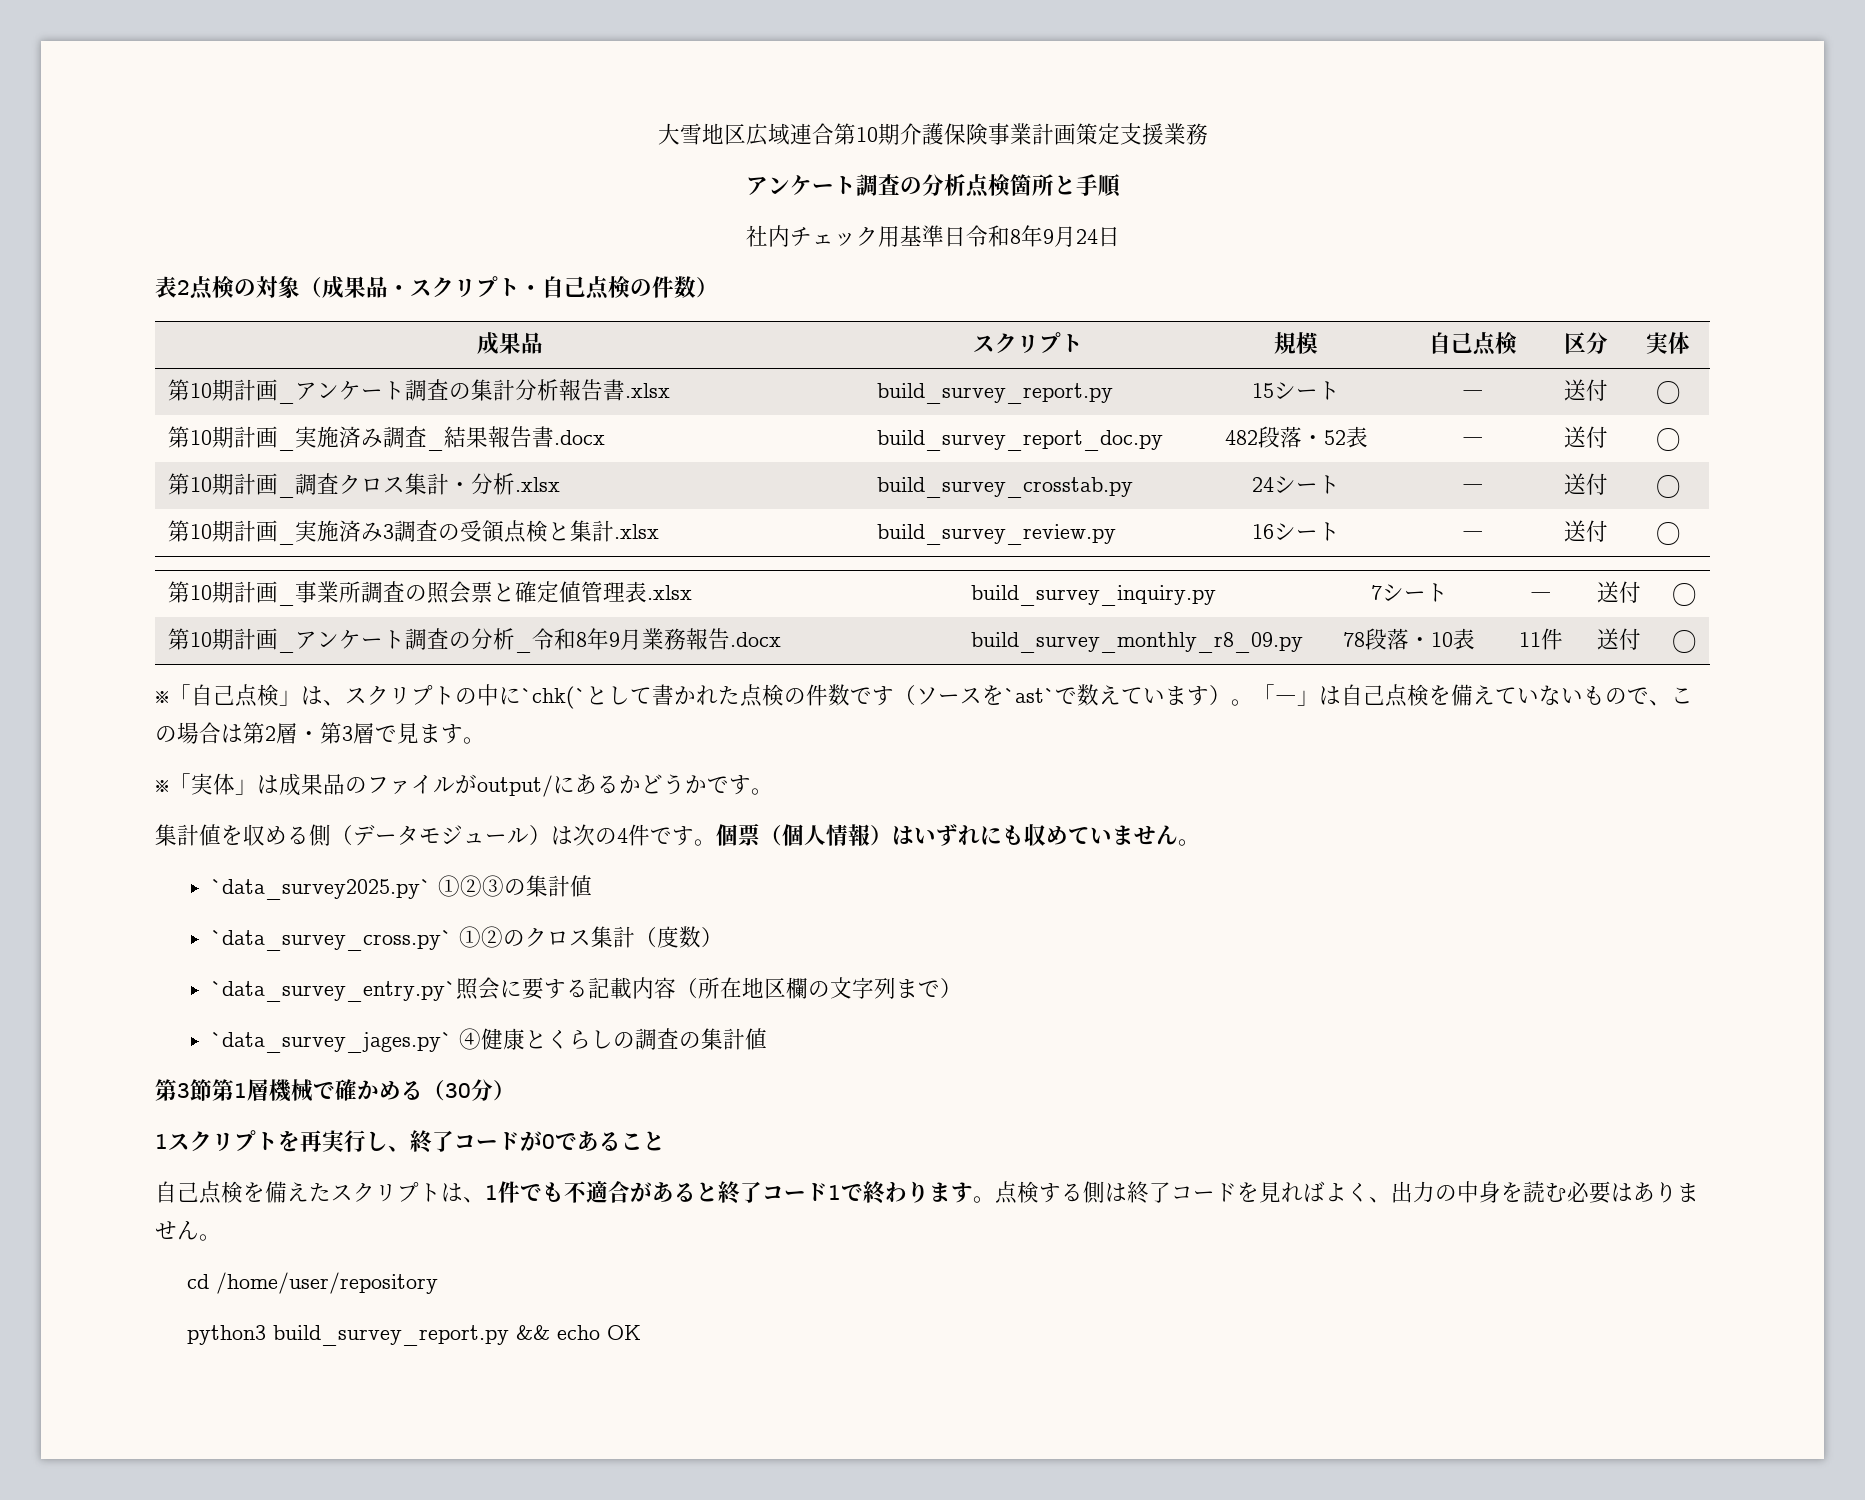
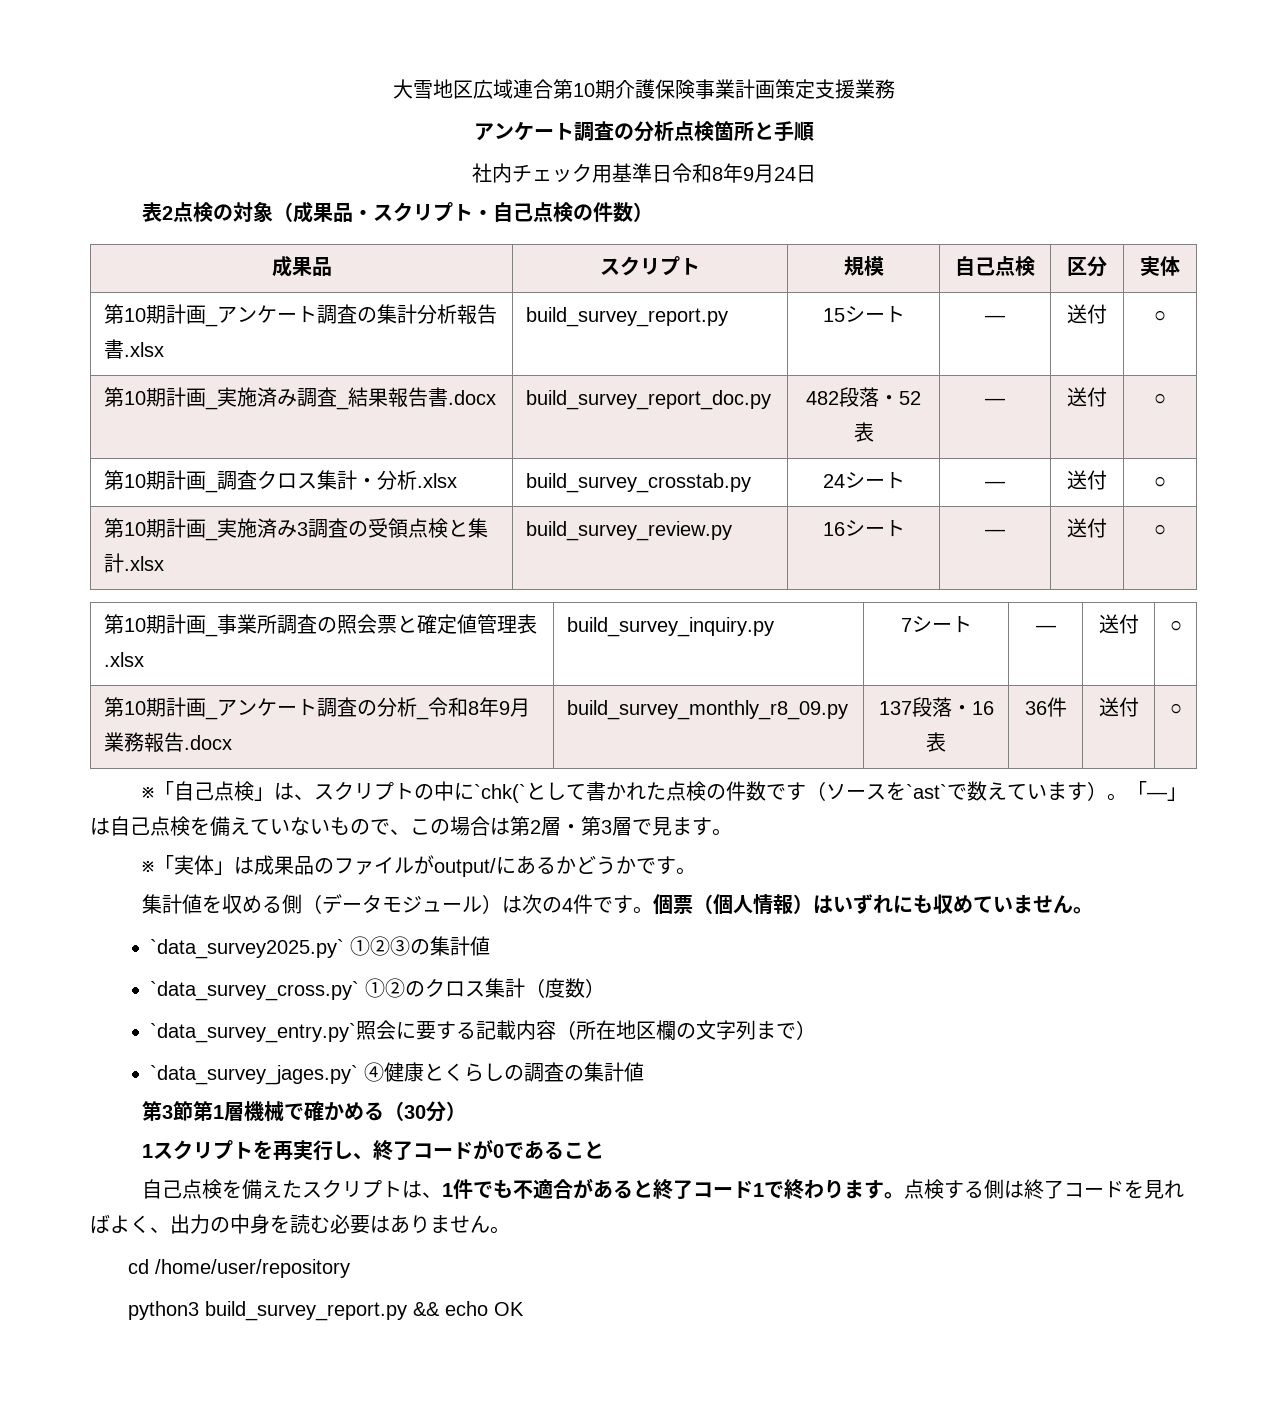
- 第10期計画_アンケート調査の分析_令和8年9月業務報告.docx | build_survey_monthly_r8_09.py | 78段落・10表 | 11件 | 送付 | ○
+ 第10期計画_アンケート調査の分析_令和8年9月業務報告.docx | build_survey_monthly_r8_09.py | 137段落・16表 | 36件 | 送付 | ○

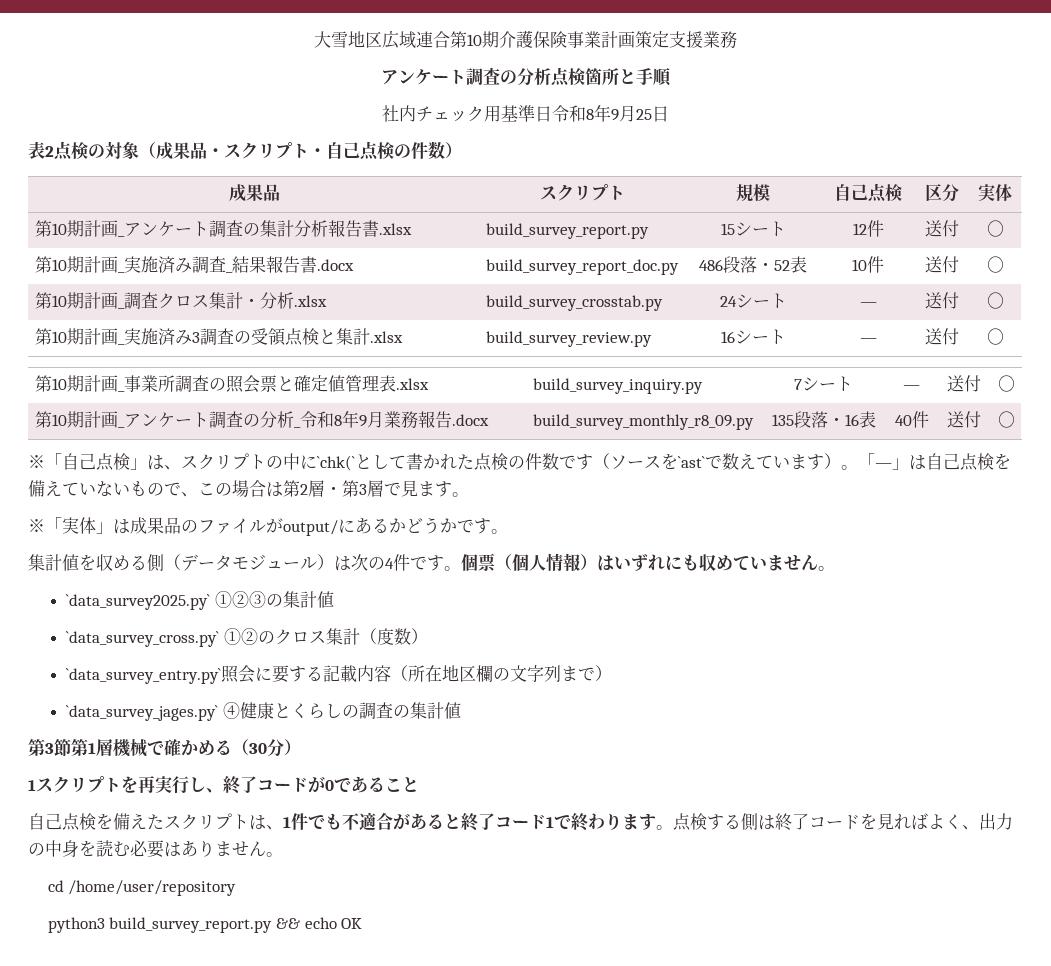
- 社内チェック用基準日令和8年9月24日
+ 社内チェック用基準日令和8年9月25日
- 第10期計画_アンケート調査の集計分析報告書.xlsx | build_survey_report.py | 15シート | ― | 送付 | ○
+ 第10期計画_アンケート調査の集計分析報告書.xlsx | build_survey_report.py | 15シート | 12件 | 送付 | ○
- 第10期計画_実施済み調査_結果報告書.docx | build_survey_report_doc.py | 482段落・52表 | ― | 送付 | ○
+ 第10期計画_実施済み調査_結果報告書.docx | build_survey_report_doc.py | 486段落・52表 | 10件 | 送付 | ○
- 第10期計画_アンケート調査の分析_令和8年9月業務報告.docx | build_survey_monthly_r8_09.py | 137段落・16表 | 36件 | 送付 | ○
+ 第10期計画_アンケート調査の分析_令和8年9月業務報告.docx | build_survey_monthly_r8_09.py | 135段落・16表 | 40件 | 送付 | ○

